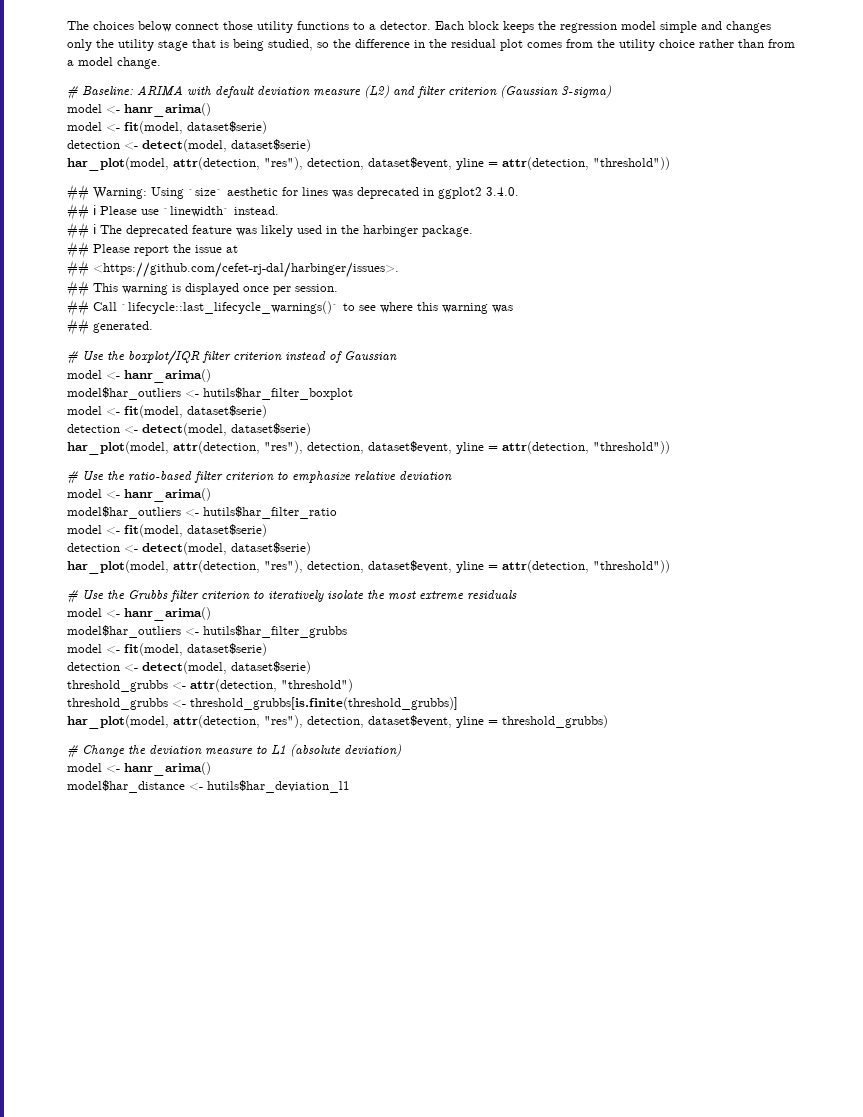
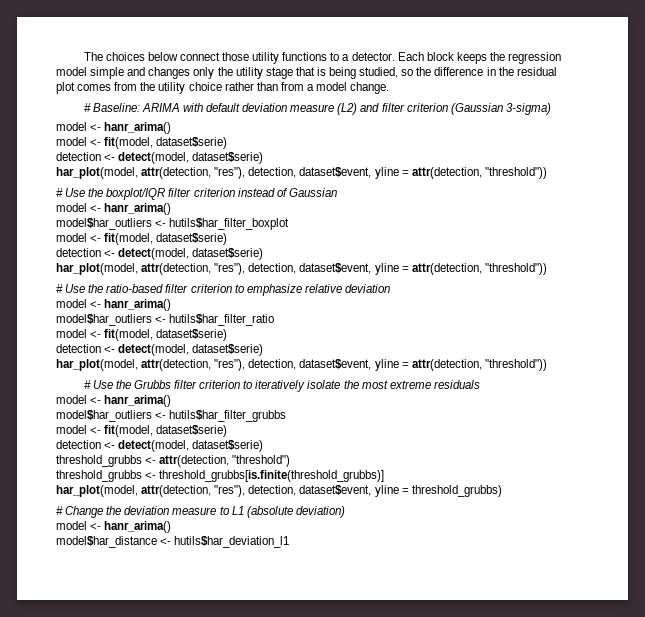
- ## Warning: Using `size` aesthetic for lines was deprecated in ggplot2 3.4.0.
- ## ℹ Please use `linewidth` instead.
- ## ℹ The deprecated feature was likely used in the harbinger package.
- ## Please report the issue at
- ## <https://github.com/cefet-rj-dal/harbinger/issues>.
- ## This warning is displayed once per session.
- ## Call `lifecycle::last_lifecycle_warnings()` to see where this warning was
- ## generated.

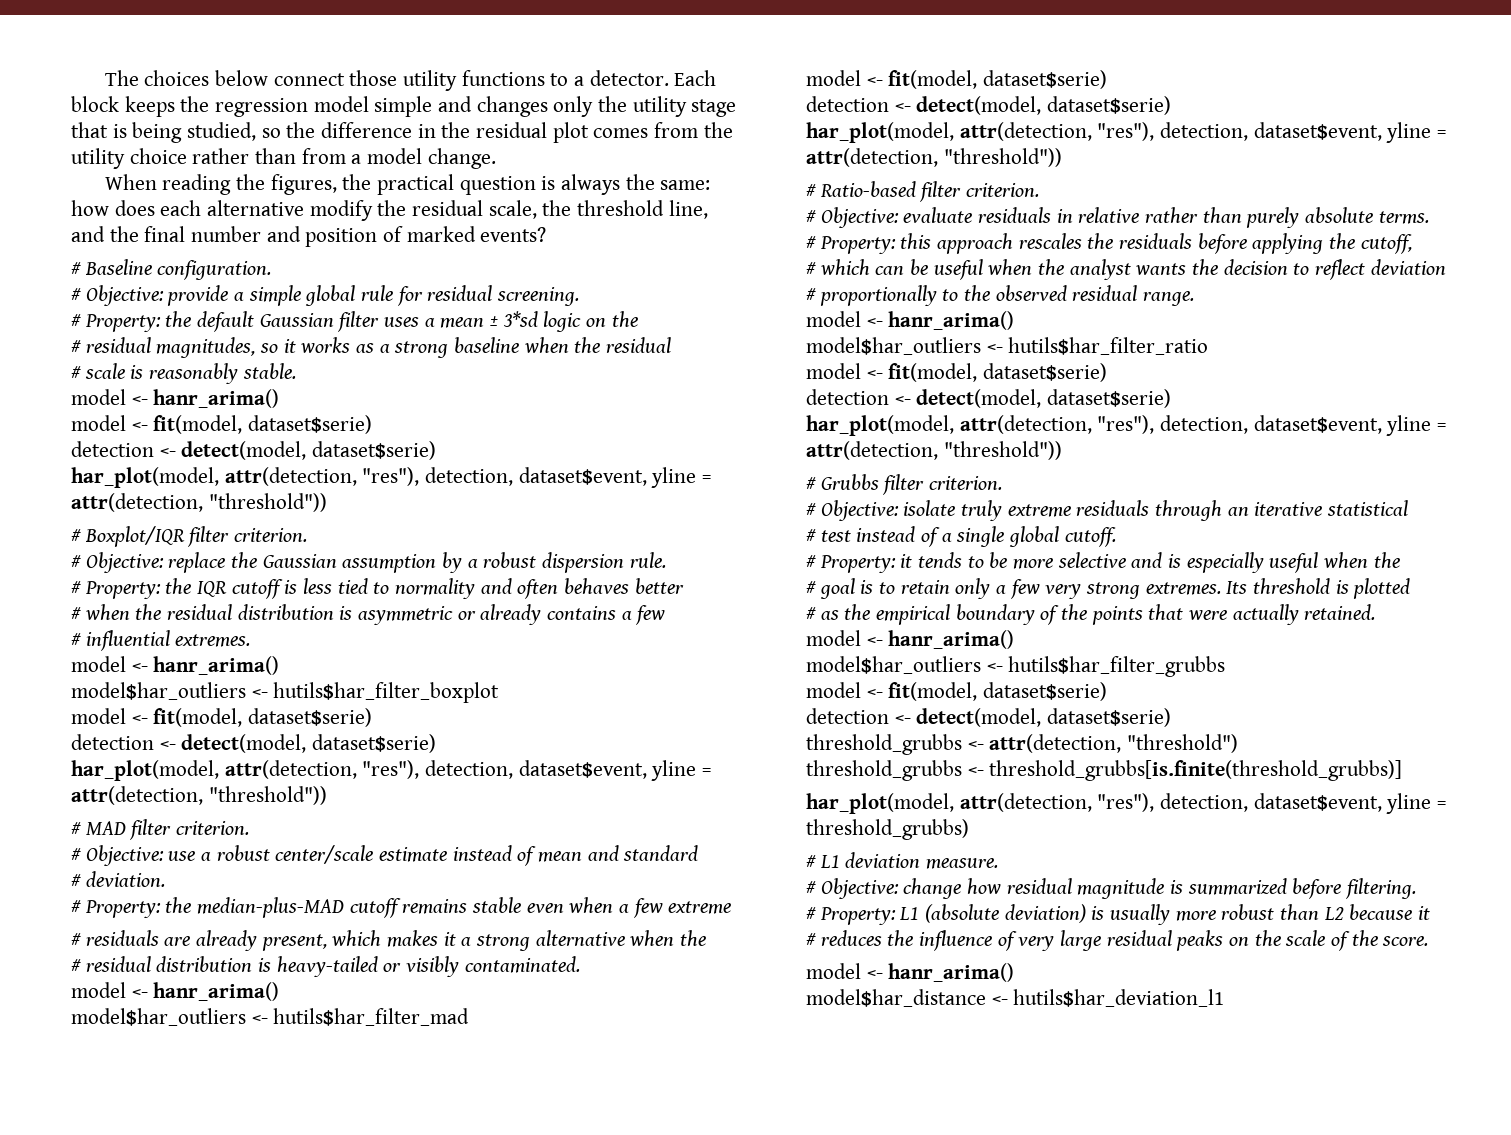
- # Baseline: ARIMA with default deviation measure (L2) and filter criterion (Gaussian 3-sigma)
+ When reading the figures, the practical question is always the same: how does each alternative modify the residual scale, the threshold line, and the final number and position of marked events?
+ # Baseline configuration.
+ # Objective: provide a simple global rule for residual screening.
+ # Property: the default Gaussian filter uses a mean ± 3*sd logic on the
+ # residual magnitudes, so it works as a strong baseline when the residual
+ # scale is reasonably stable.
- # Use the boxplot/IQR filter criterion instead of Gaussian
+ # Boxplot/IQR filter criterion.
+ # Objective: replace the Gaussian assumption by a robust dispersion rule.
+ # Property: the IQR cutoff is less tied to normality and often behaves better
+ # when the residual distribution is asymmetric or already contains a few
+ # influential extremes.
- # Use the ratio-based filter criterion to emphasize relative deviation
+ # MAD filter criterion.
+ # Objective: use a robust center/scale estimate instead of mean and standard
+ # deviation.
+ # Property: the median-plus-MAD cutoff remains stable even when a few extreme
+ # residuals are already present, which makes it a strong alternative when the
+ # residual distribution is heavy-tailed or visibly contaminated.
+ model <- hanr_arima()
+ model$har_outliers <- hutils$har_filter_mad
+ model <- fit(model, dataset$serie)
+ detection <- detect(model, dataset$serie)
+ har_plot(model, attr(detection, "res"), detection, dataset$event, yline = attr(detection, "threshold"))
+ # Ratio-based filter criterion.
+ # Objective: evaluate residuals in relative rather than purely absolute terms.
+ # Property: this approach rescales the residuals before applying the cutoff,
+ # which can be useful when the analyst wants the decision to reflect deviation
+ # proportionally to the observed residual range.
- # Use the Grubbs filter criterion to iteratively isolate the most extreme residuals
+ # Grubbs filter criterion.
+ # Objective: isolate truly extreme residuals through an iterative statistical
+ # test instead of a single global cutoff.
+ # Property: it tends to be more selective and is especially useful when the
+ # goal is to retain only a few very strong extremes. Its threshold is plotted
+ # as the empirical boundary of the points that were actually retained.
- # Change the deviation measure to L1 (absolute deviation)
+ # L1 deviation measure.
+ # Objective: change how residual magnitude is summarized before filtering.
+ # Property: L1 (absolute deviation) is usually more robust than L2 because it
+ # reduces the influence of very large residual peaks on the scale of the score.

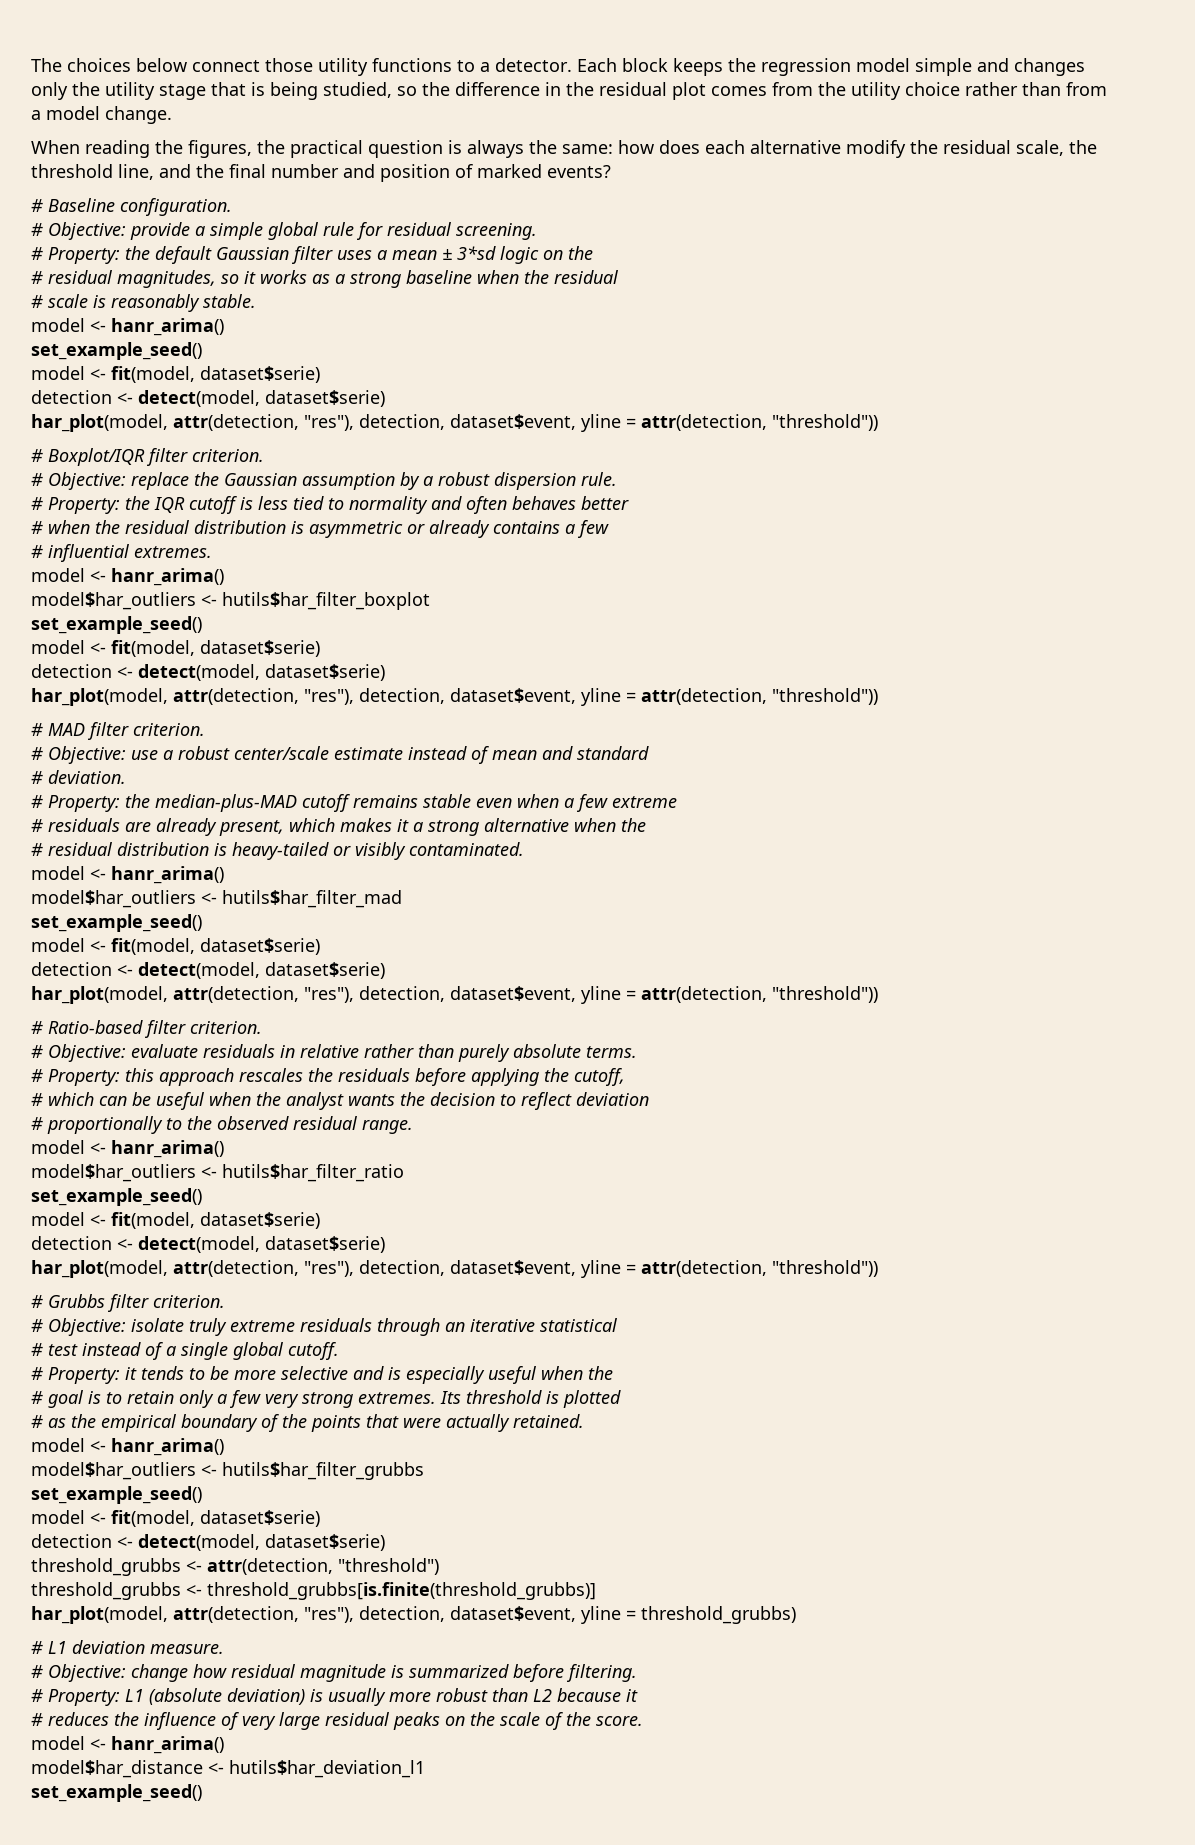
  # scale is reasonably stable.
  model <- hanr_arima()
+ set_example_seed()
  model$har_outliers <- hutils$har_filter_boxplot
+ set_example_seed()
  model$har_outliers <- hutils$har_filter_mad
+ set_example_seed()
  model$har_outliers <- hutils$har_filter_ratio
+ set_example_seed()
  model$har_outliers <- hutils$har_filter_grubbs
+ set_example_seed()
  model$har_distance <- hutils$har_deviation_l1
+ set_example_seed()

